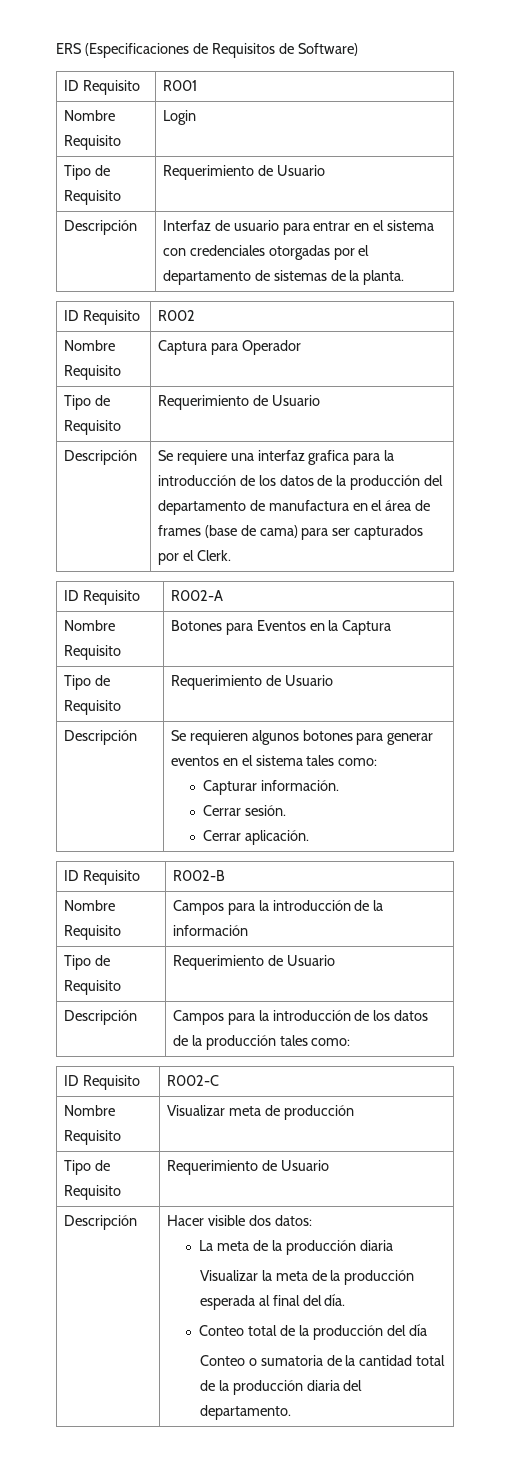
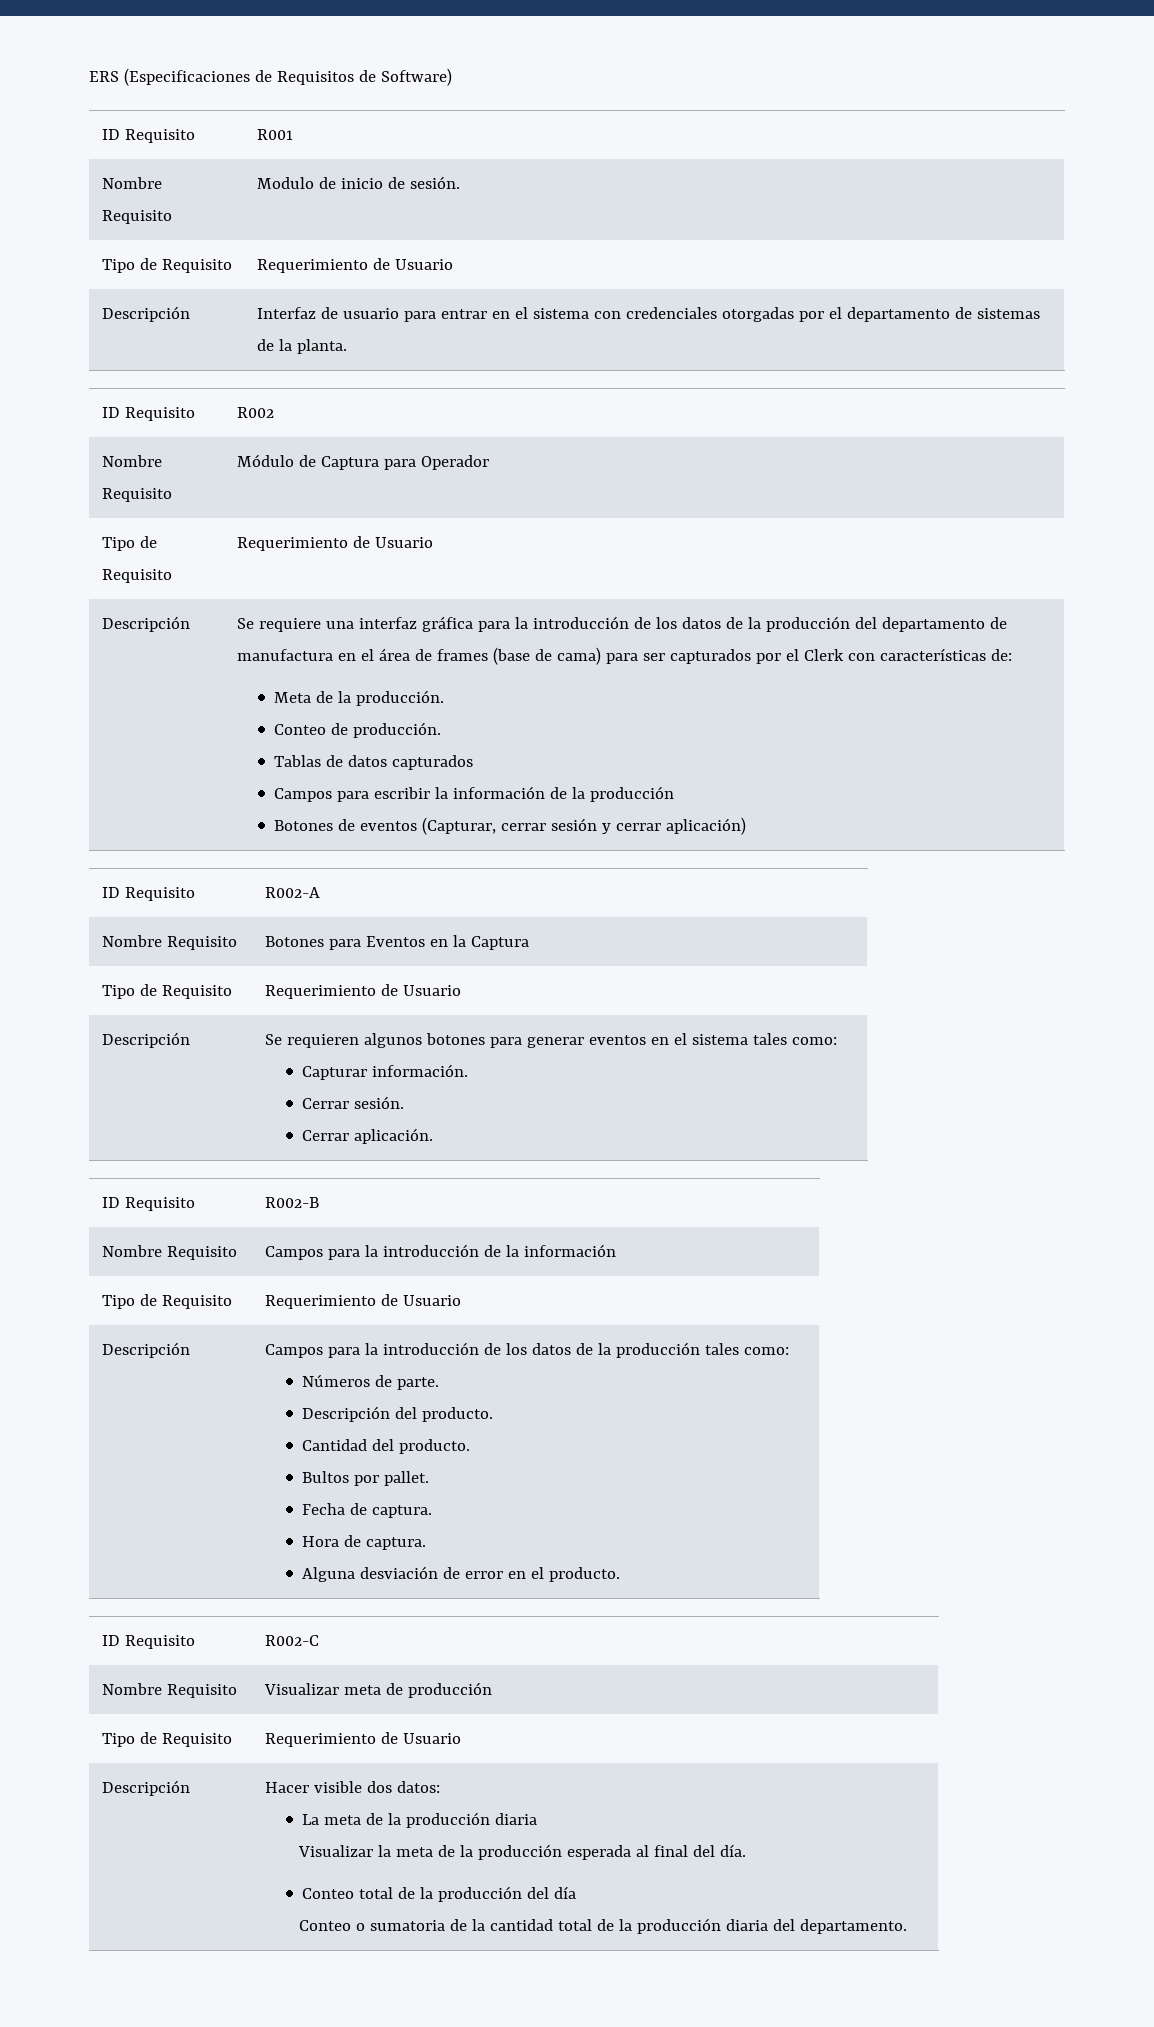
- Nombre Requisito | Login
+ Nombre Requisito | Modulo de inicio de sesión.
- Nombre Requisito | Captura para Operador
+ Nombre Requisito | Módulo de Captura para Operador
- Se requiere una interfaz grafica para la introducción de los datos de la producción del departamento de manufactura en el área de frames (base de cama) para ser capturados por el Clerk.
+ Se requiere una interfaz gráfica para la introducción de los datos de la producción del departamento de manufactura en el área de frames (base de cama) para ser capturados por el Clerk con características de:
+ Meta de la producción.
+ Conteo de producción.
+ Tablas de datos capturados
+ Campos para escribir la información de la producción
+ Botones de eventos (Capturar, cerrar sesión y cerrar aplicación)
  Descripción | Campos para la introducción de los datos de la producción tales como:
+ Números de parte.
+ Descripción del producto.
+ Cantidad del producto.
+ Bultos por pallet.
+ Fecha de captura.
+ Hora de captura.
+ Alguna desviación de error en el producto.

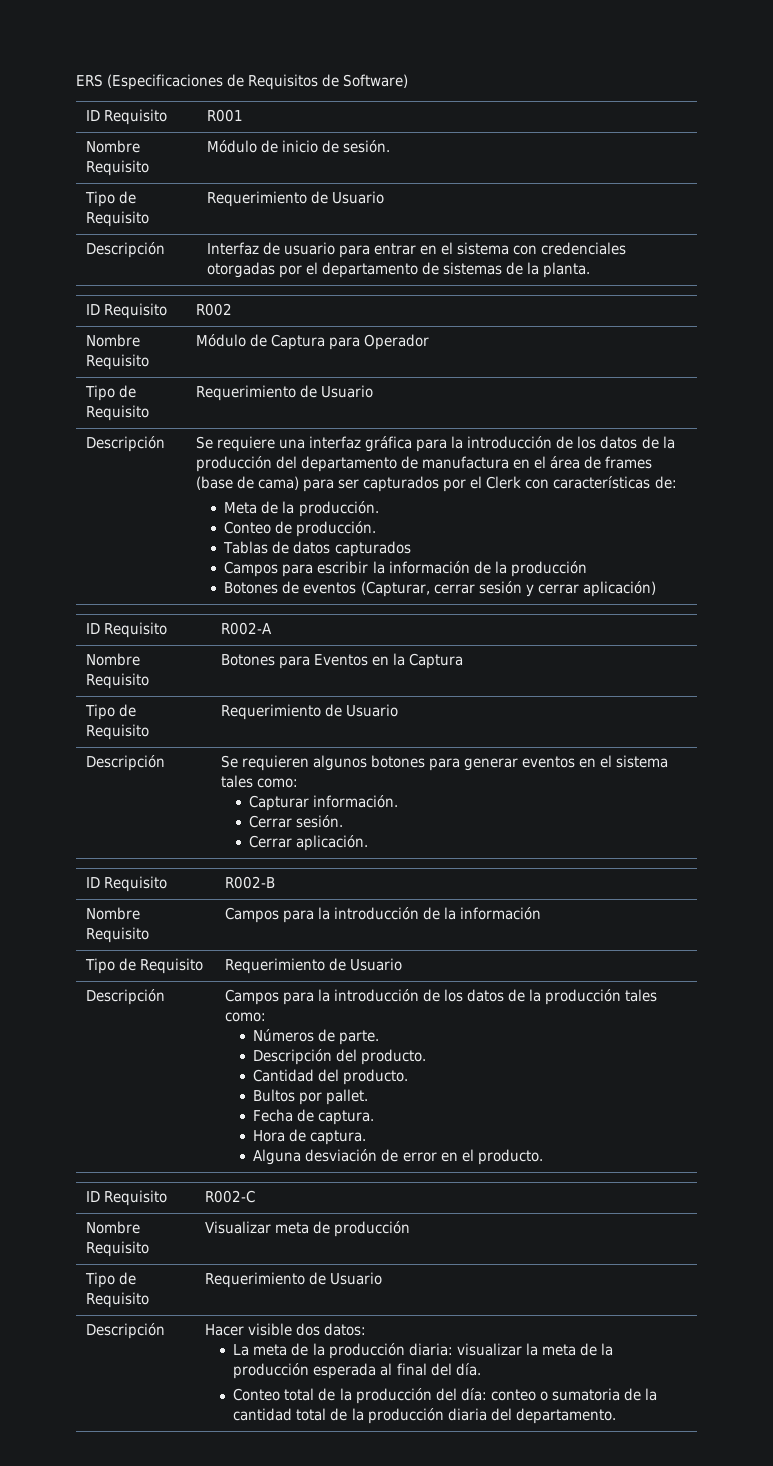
- Nombre Requisito | Modulo de inicio de sesión.
+ Nombre Requisito | Módulo de inicio de sesión.
- La meta de la producción diaria
- Visualizar la meta de la producción esperada al final del día.
+ La meta de la producción diaria: visualizar la meta de la producción esperada al final del día.
- Conteo total de la producción del día
- Conteo o sumatoria de la cantidad total de la producción diaria del departamento.
+ Conteo total de la producción del día: conteo o sumatoria de la cantidad total de la producción diaria del departamento.

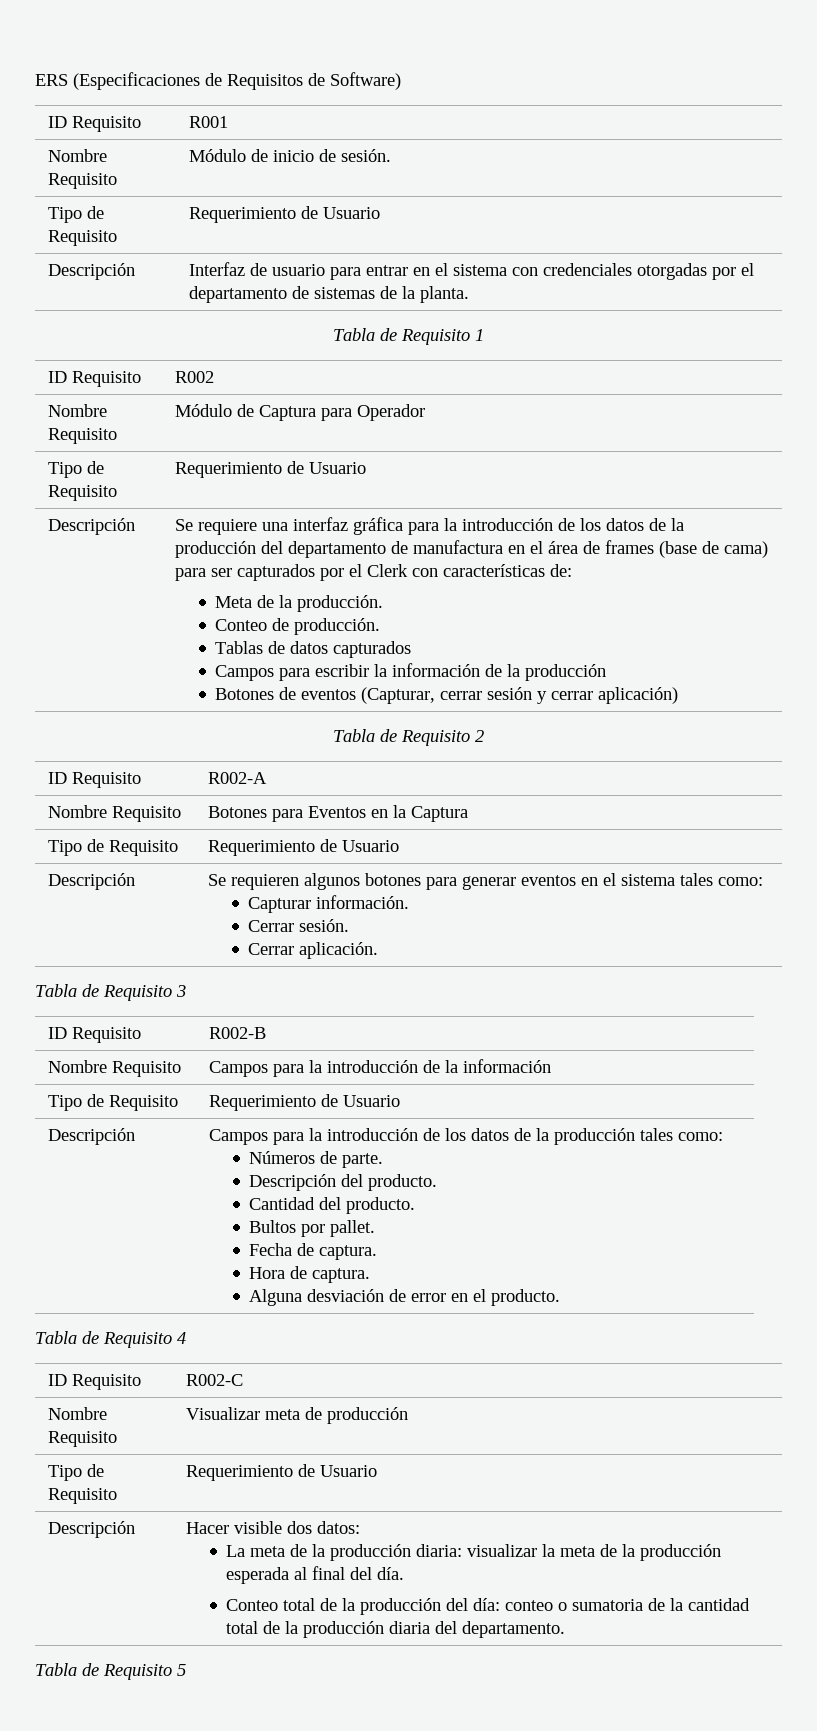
+ Tabla de Requisito 1
+ Tabla de Requisito 2
+ Tabla de Requisito 3
+ Tabla de Requisito 4
+ Tabla de Requisito 5

